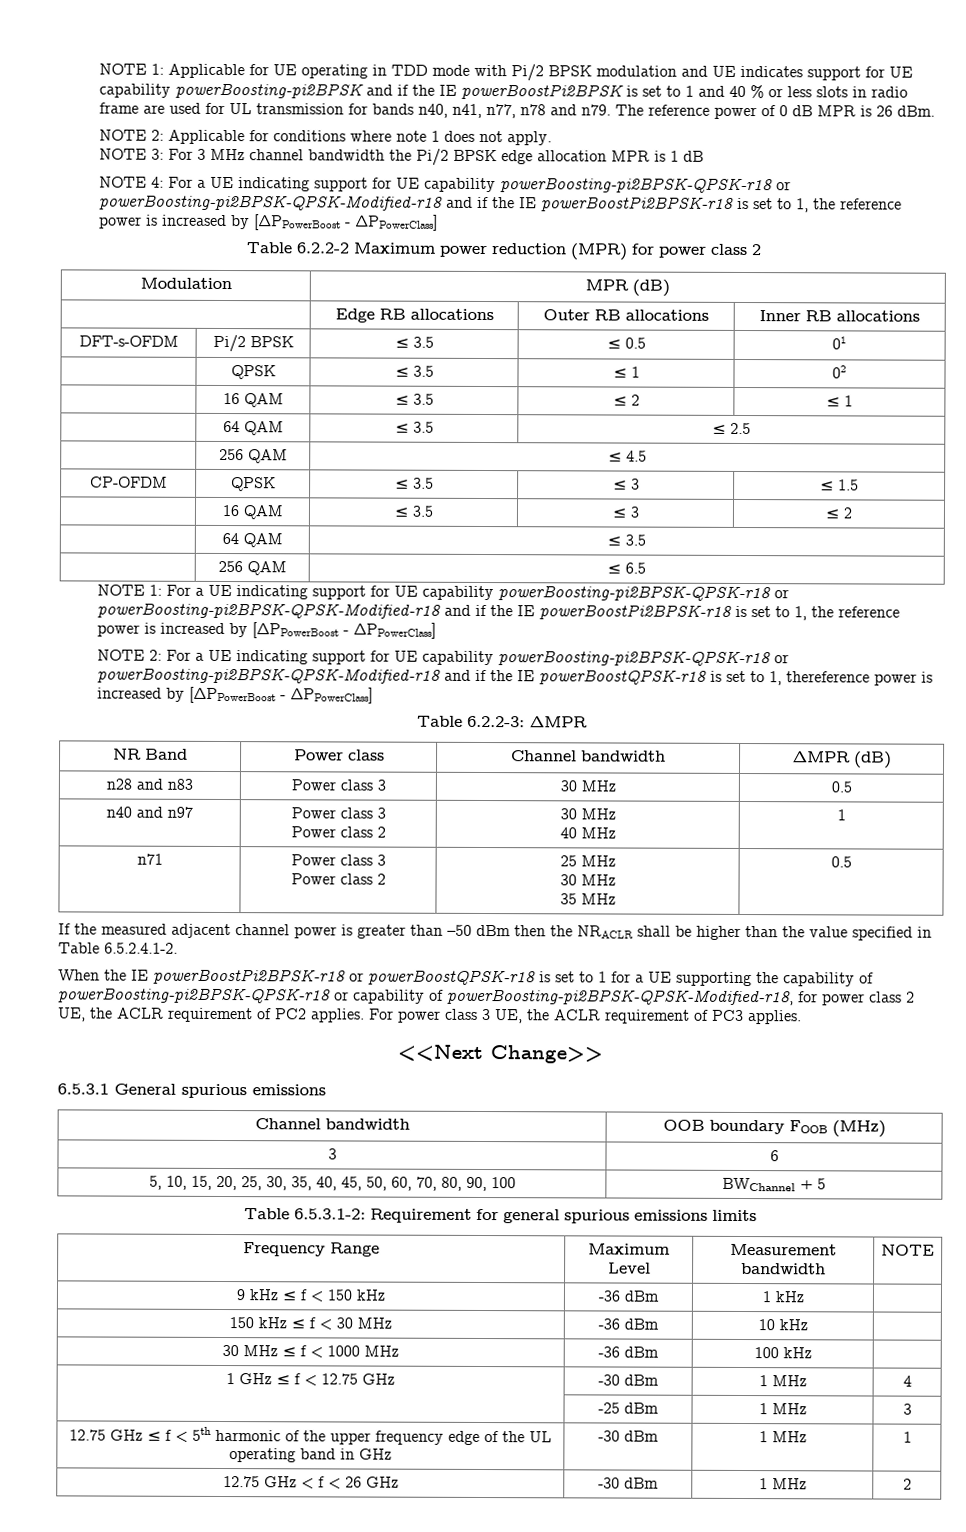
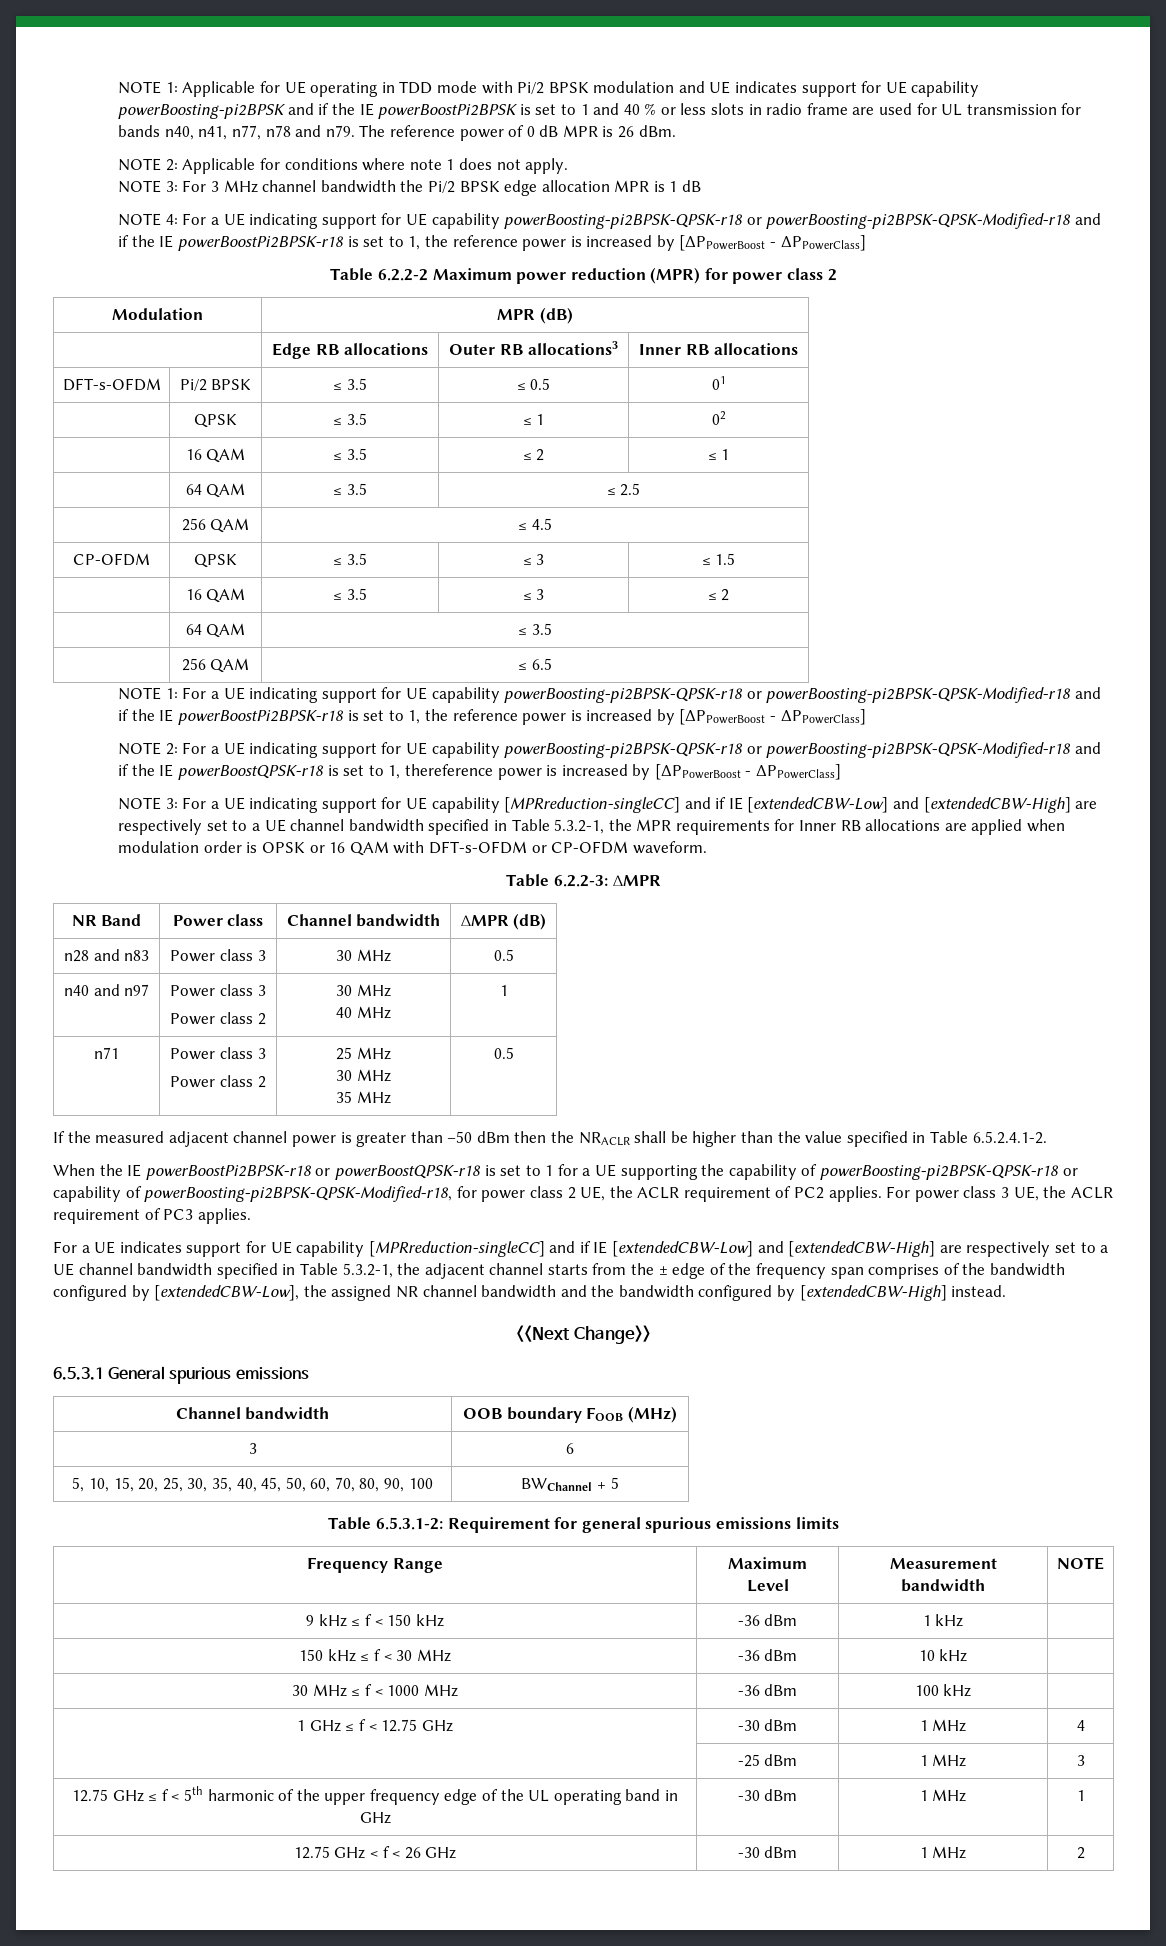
- | Edge RB allocations | Outer RB allocations | Inner RB allocations
+ | Edge RB allocations | Outer RB allocations3 | Inner RB allocations
+ NOTE 3: For a UE indicating support for UE capability [MPRreduction-singleCC] and if IE [extendedCBW-Low] and [extendedCBW-High] are respectively set to a UE channel bandwidth specified in Table 5.3.2-1, the MPR requirements for Inner RB allocations are applied when modulation order is OPSK or 16 QAM with DFT-s-OFDM or CP-OFDM waveform.
+ For a UE indicates support for UE capability [MPRreduction-singleCC] and if IE [extendedCBW-Low] and [extendedCBW-High] are respectively set to a UE channel bandwidth specified in Table 5.3.2-1, the adjacent channel starts from the ± edge of the frequency span comprises of the bandwidth configured by [extendedCBW-Low], the assigned NR channel bandwidth and the bandwidth configured by [extendedCBW-High] instead.

